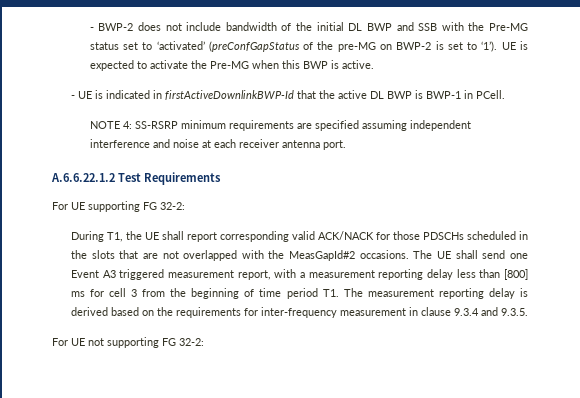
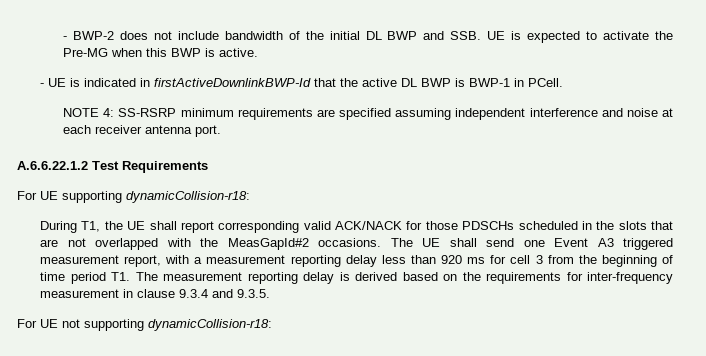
- - BWP-2 does not include bandwidth of the initial DL BWP and SSB with the Pre-MG status set to ‘activated’ (preConfGapStatus of the pre-MG on BWP-2 is set to ‘1’). UE is expected to activate the Pre-MG when this BWP is active.
+ - BWP-2 does not include bandwidth of the initial DL BWP and SSB. UE is expected to activate the Pre-MG when this BWP is active.
- For UE supporting FG 32-2:
+ For UE supporting dynamicCollision-r18:
- The UE shall send one Event A3 triggered measurement report, with a measurement reporting delay less than [800] ms for cell 3 from the beginning of time period T1. The measurement reporting delay is derived based on the requirements for inter-frequency measurement in clause 9.3.4 and 9.3.5.
+ The UE shall send one Event A3 triggered measurement report, with a measurement reporting delay less than 920 ms for cell 3 from the beginning of time period T1. The measurement reporting delay is derived based on the requirements for inter-frequency measurement in clause 9.3.4 and 9.3.5.
- For UE not supporting FG 32-2:
+ For UE not supporting dynamicCollision-r18:

